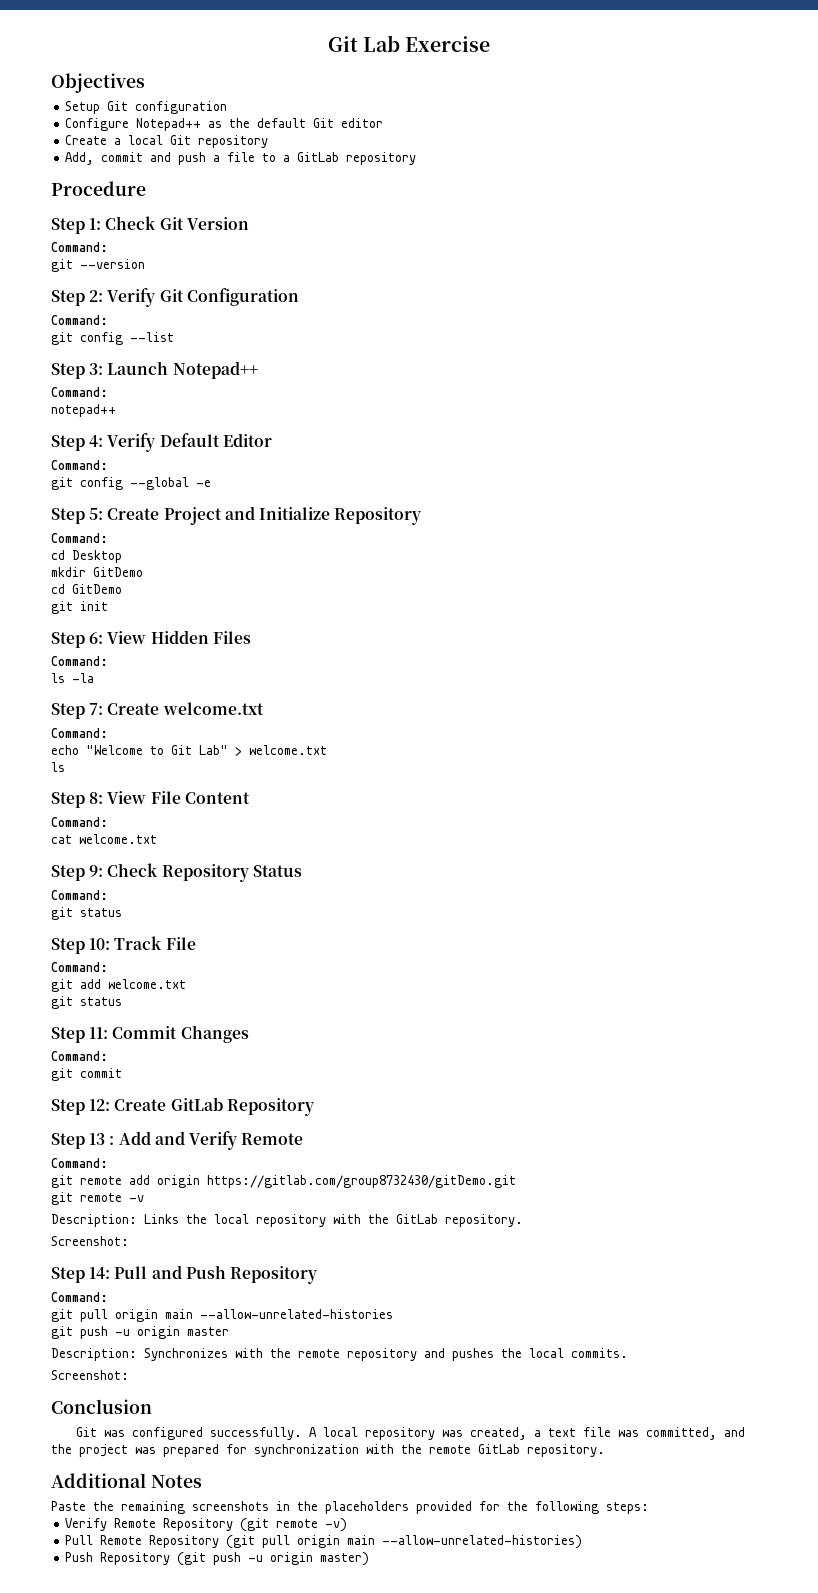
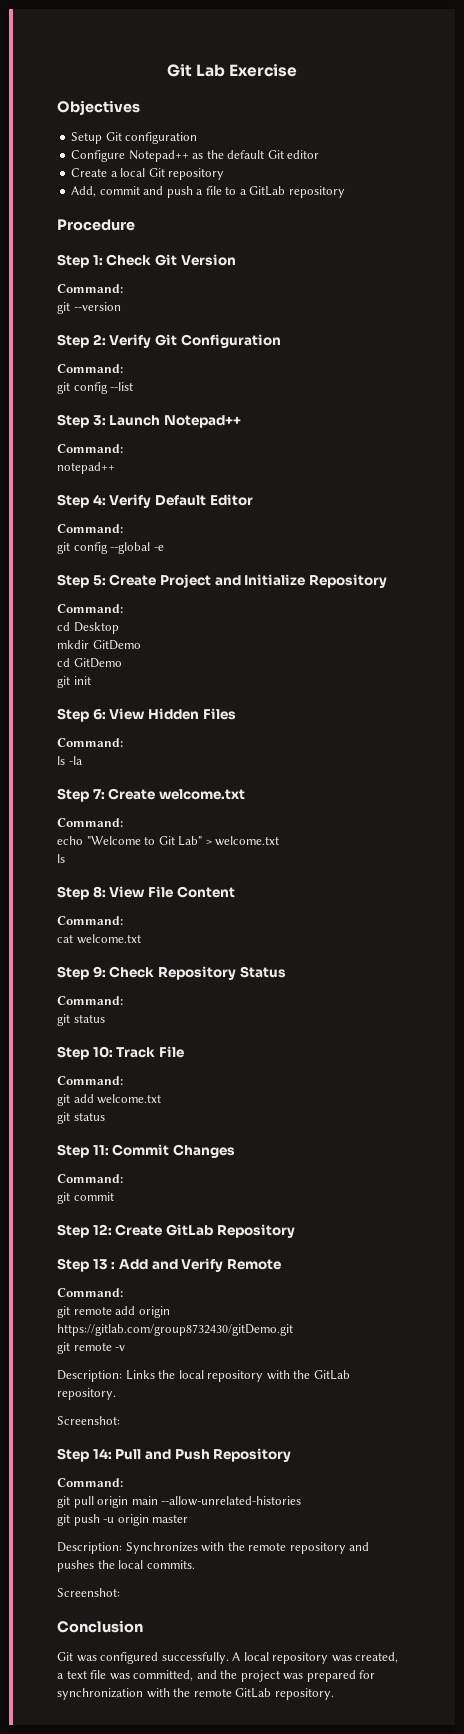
- Additional Notes
- Paste the remaining screenshots in the placeholders provided for the following steps:
- Verify Remote Repository (git remote -v)
- Pull Remote Repository (git pull origin main --allow-unrelated-histories)
- Push Repository (git push -u origin master)

